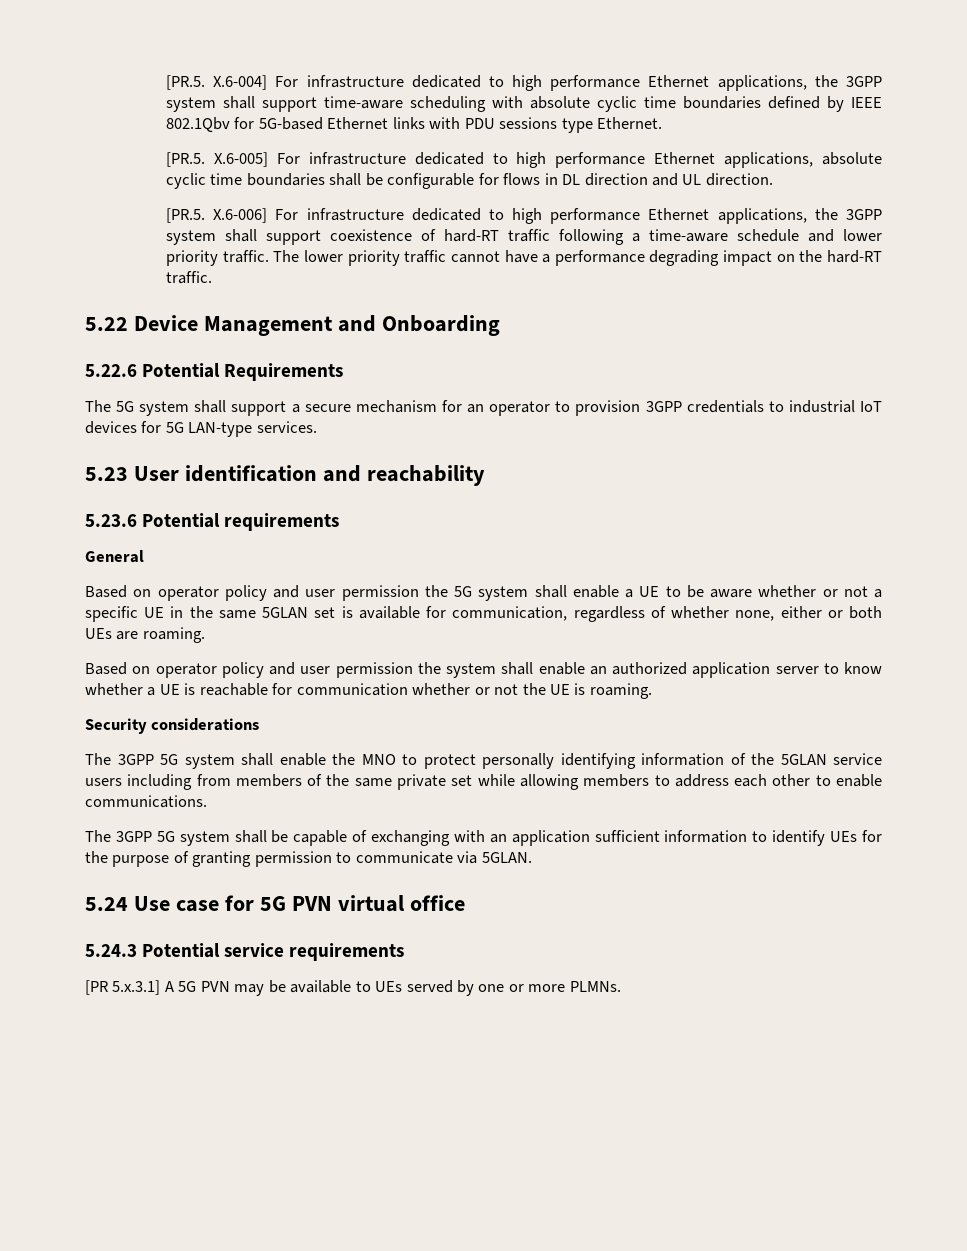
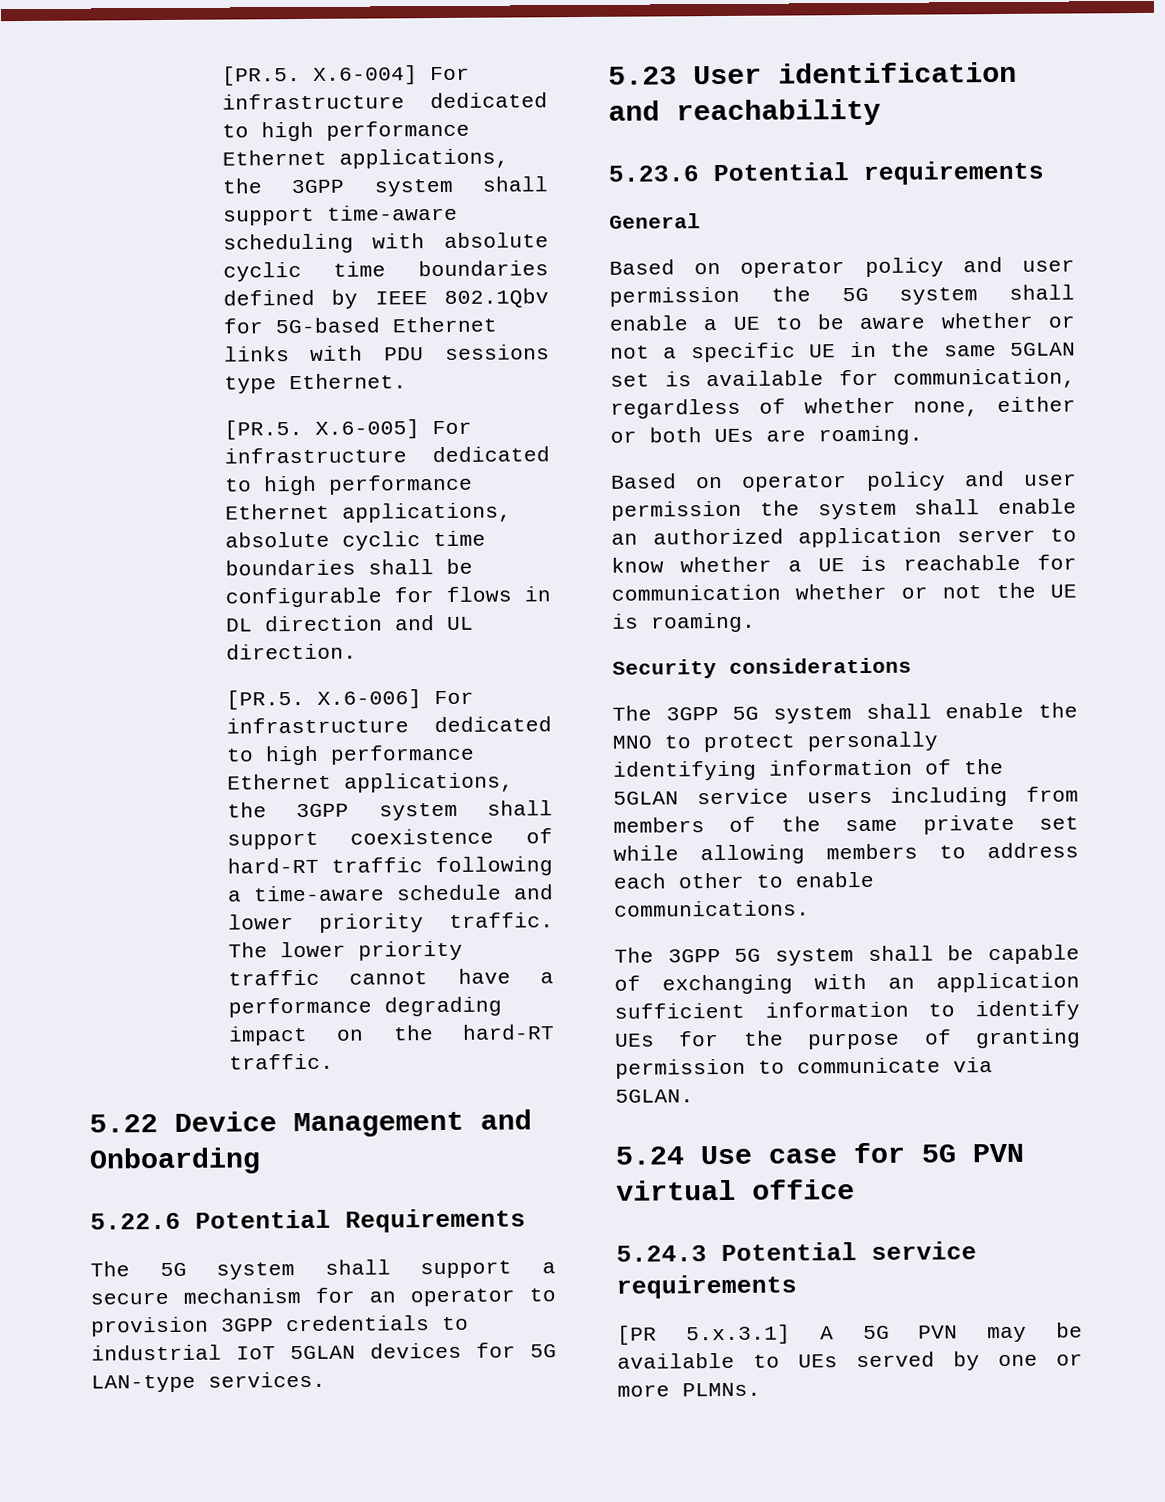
- The 5G system shall support a secure mechanism for an operator to provision 3GPP credentials to industrial IoT devices for 5G LAN-type services.
+ The 5G system shall support a secure mechanism for an operator to provision 3GPP credentials to industrial IoT 5GLAN devices for 5G LAN-type services.

